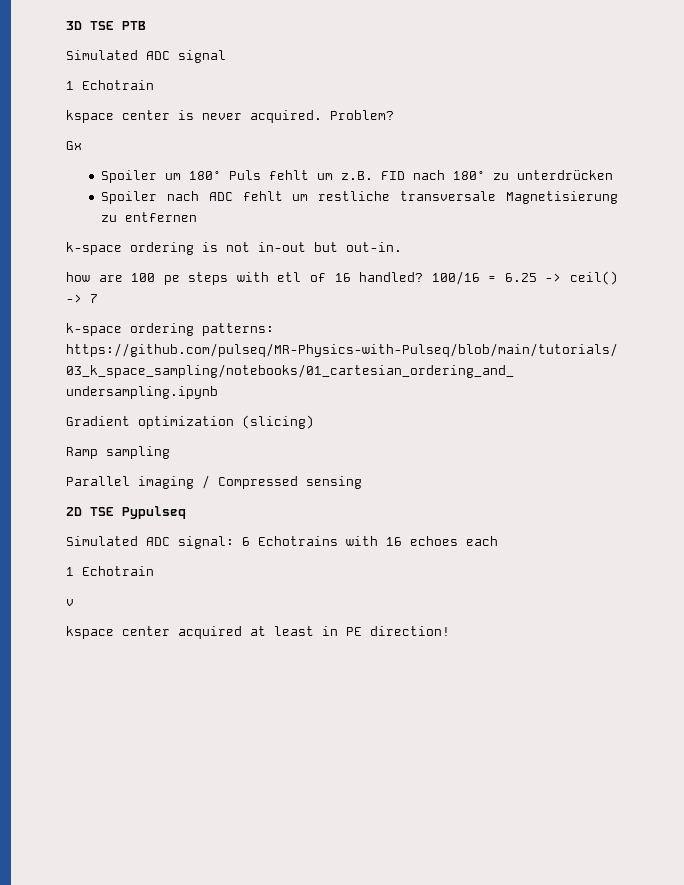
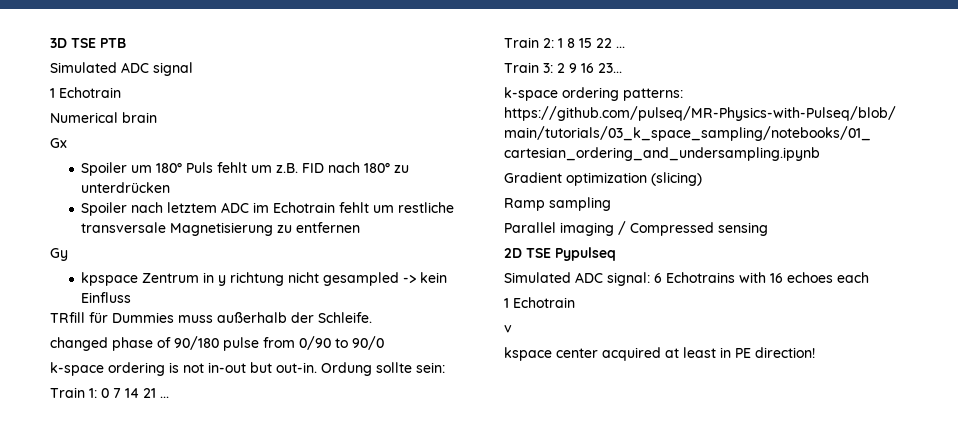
- kspace center is never acquired. Problem?
+ Numerical brain
- Spoiler nach ADC fehlt um restliche transversale Magnetisierung zu entfernen
+ Spoiler nach letztem ADC im Echotrain fehlt um restliche transversale Magnetisierung zu entfernen
+ Gy
+ kpspace Zentrum in y richtung nicht gesampled -> kein Einfluss
+ TRfill für Dummies muss außerhalb der Schleife.
+ changed phase of 90/180 pulse from 0/90 to 90/0
- k-space ordering is not in-out but out-in.
- how are 100 pe steps with etl of 16 handled? 100/16 = 6.25 -> ceil() -> 7
+ k-space ordering is not in-out but out-in. Ordung sollte sein:
+ Train 1: 0 7 14 21 ...
+ Train 2: 1 8 15 22 ...
+ Train 3: 2 9 16 23...

